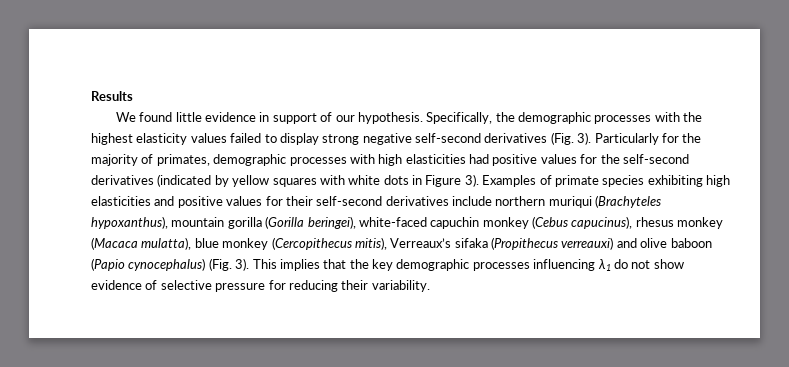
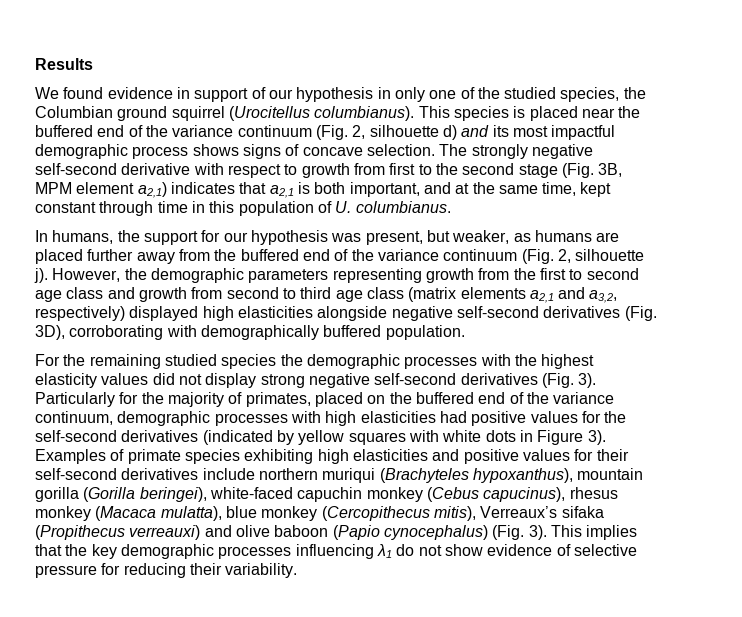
- We found little evidence in support of our hypothesis. Specifically, the demographic processes with the highest elasticity values failed to display strong negative self-second derivatives (Fig. 3).
+ We found evidence in support of our hypothesis in only one of the studied species, the Columbian ground squirrel (Urocitellus columbianus). This species is placed near the buffered end of the variance continuum (Fig. 2, silhouette d) and its most impactful demographic process shows signs of concave selection. The strongly negative self-second derivative with respect to growth from first to the second stage (Fig. 3B, MPM element a2,1) indicates that a2,1 is both important, and at the same time, kept constant through time in this population of U. columbianus.
+ In humans, the support for our hypothesis was present, but weaker, as humans are placed further away from the buffered end of the variance continuum (Fig. 2, silhouette j). However, the demographic parameters representing growth from the first to second age class and growth from second to third age class (matrix elements a2,1 and a3,2, respectively) displayed high elasticities alongside negative self-second derivatives (Fig. 3D), corroborating with demographically buffered population.
+ For the remaining studied species the demographic processes with the highest elasticity values did not display strong negative self-second derivatives (Fig. 3).
- Particularly for the majority of primates, demographic processes with high elasticities had positive values for the self-second derivatives (indicated by yellow squares with white dots in Figure 3).
+ Particularly for the majority of primates, placed on the buffered end of the variance continuum, demographic processes with high elasticities had positive values for the self-second derivatives (indicated by yellow squares with white dots in Figure 3).

